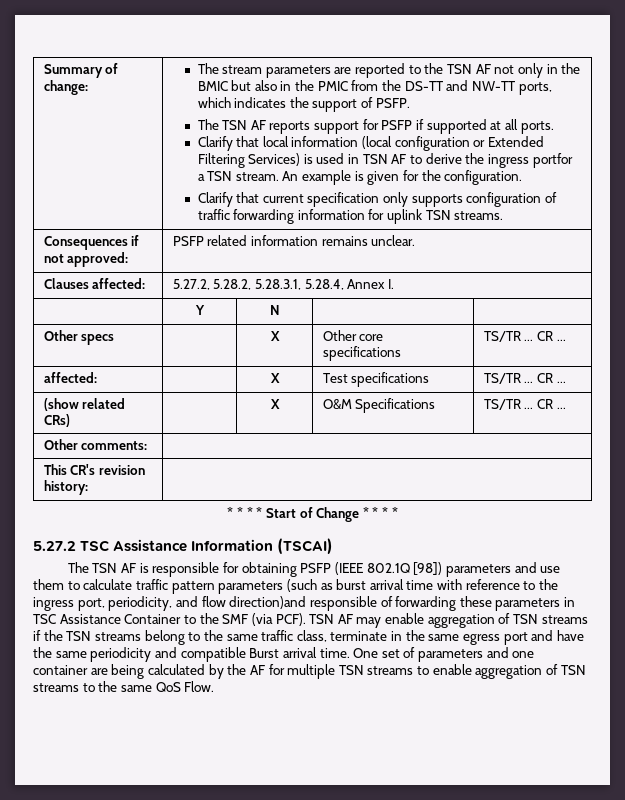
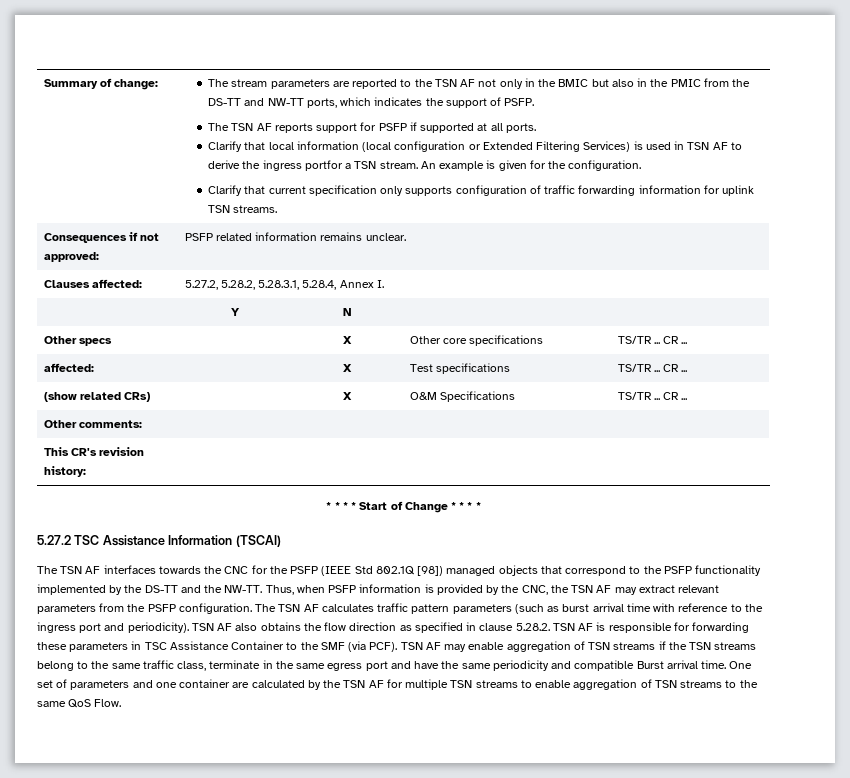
- The TSN AF is responsible for obtaining PSFP (IEEE 802.1Q [98]) parameters and use them to calculate traffic pattern parameters (such as burst arrival time with reference to the ingress port, periodicity, and flow direction)and responsible of forwarding these parameters in TSC Assistance Container to the SMF (via PCF).
+ The TSN AF interfaces towards the CNC for the PSFP (IEEE Std 802.1Q [98]) managed objects that correspond to the PSFP functionality implemented by the DS-TT and the NW-TT. Thus, when PSFP information is provided by the CNC, the TSN AF may extract relevant parameters from the PSFP configuration. The TSN AF calculates traffic pattern parameters (such as burst arrival time with reference to the ingress port and periodicity). TSN AF also obtains the flow direction as specified in clause 5.28.2. TSN AF is responsible for forwarding these parameters in TSC Assistance Container to the SMF (via PCF).
- One set of parameters and one container are being calculated by the AF for multiple TSN streams to enable aggregation of TSN streams to the same QoS Flow.
+ One set of parameters and one container are calculated by the TSN AF for multiple TSN streams to enable aggregation of TSN streams to the same QoS Flow.

